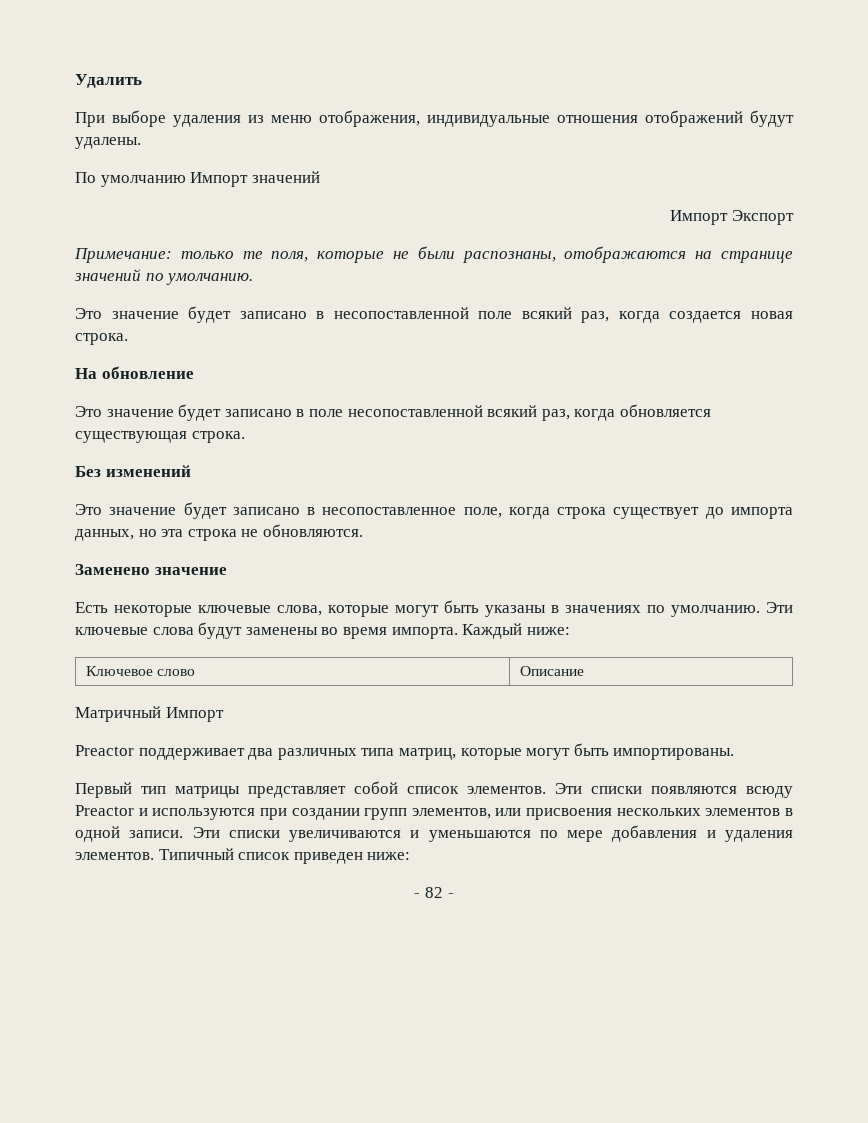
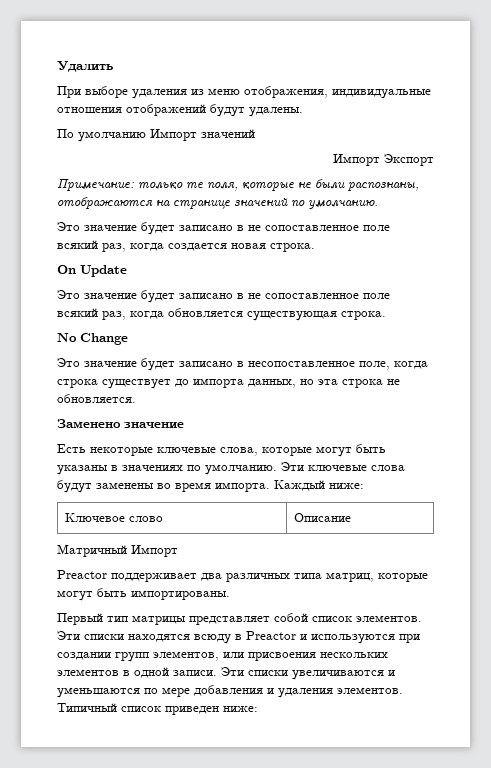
- Это значение будет записано в несопоставленной поле всякий раз, когда создается новая строка.
+ Это значение будет записано в не сопоставленное поле всякий раз, когда создается новая строка.
- На обновление
- Это значение будет записано в поле несопоставленной всякий раз, когда обновляется существующая строка.
+ On Update
+ Это значение будет записано в не сопоставленное поле всякий раз, когда обновляется существующая строка.
- Без изменений
+ No Change
- Это значение будет записано в несопоставленное поле, когда строка существует до импорта данных, но эта строка не обновляются.
+ Это значение будет записано в несопоставленное поле, когда строка существует до импорта данных, но эта строка не обновляется.
- Эти списки появляются всюду Preactor и используются при создании групп элементов, или присвоения нескольких элементов в одной записи.
+ Эти списки находятся всюду в Preactor и используются при создании групп элементов, или присвоения нескольких элементов в одной записи.
- - 82 -

